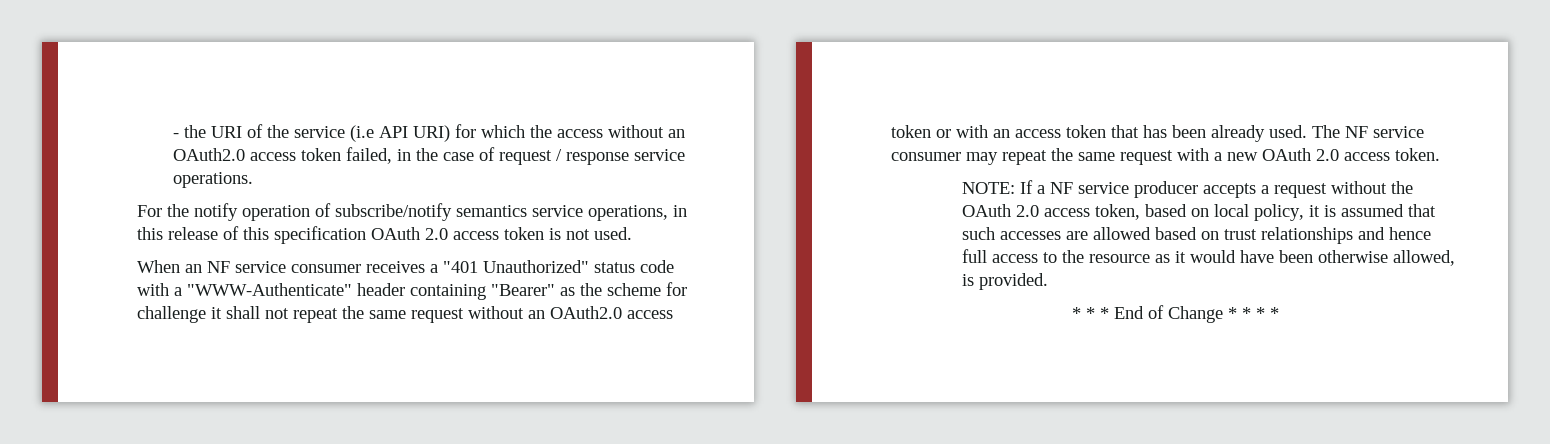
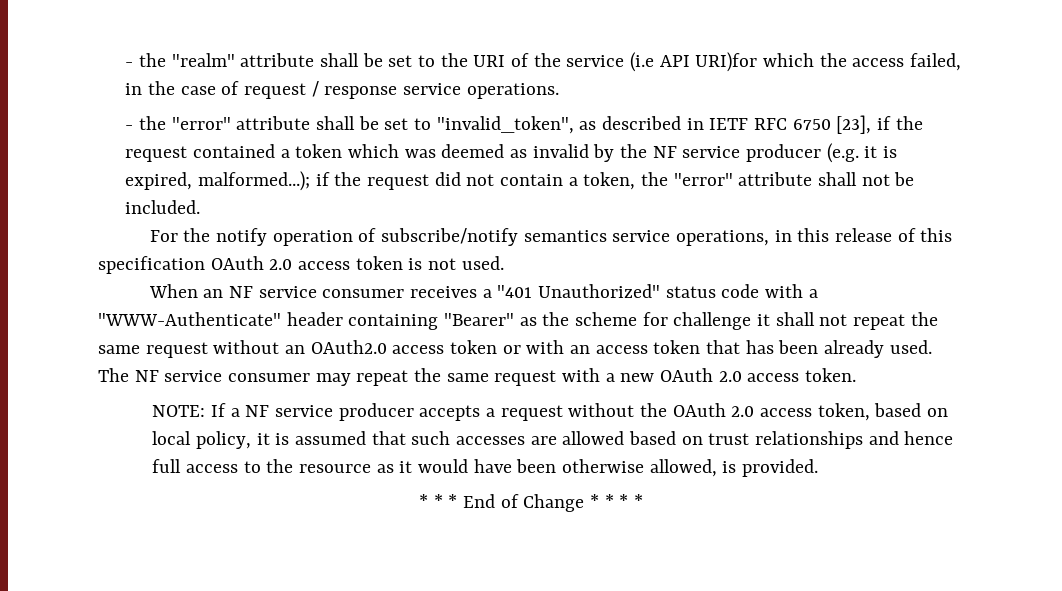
- - the URI of the service (i.e API URI) for which the access without an OAuth2.0 access token failed, in the case of request / response service operations.
+ - the "realm" attribute shall be set to the URI of the service (i.e API URI)for which the access failed, in the case of request / response service operations.
+ - the "error" attribute shall be set to "invalid_token", as described in IETF RFC 6750 [23], if the request contained a token which was deemed as invalid by the NF service producer (e.g. it is expired, malformed...); if the request did not contain a token, the "error" attribute shall not be included.

